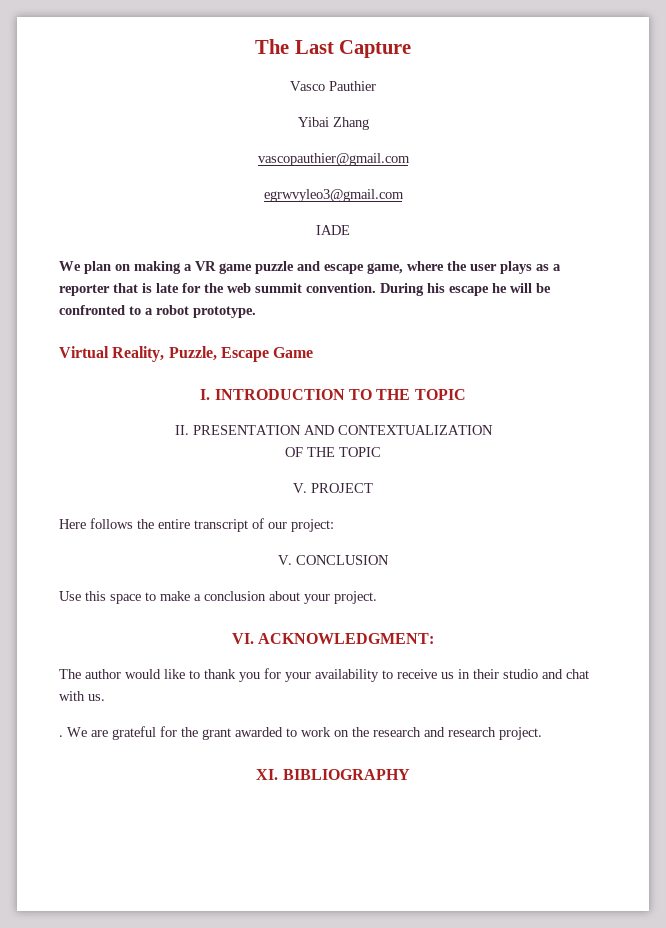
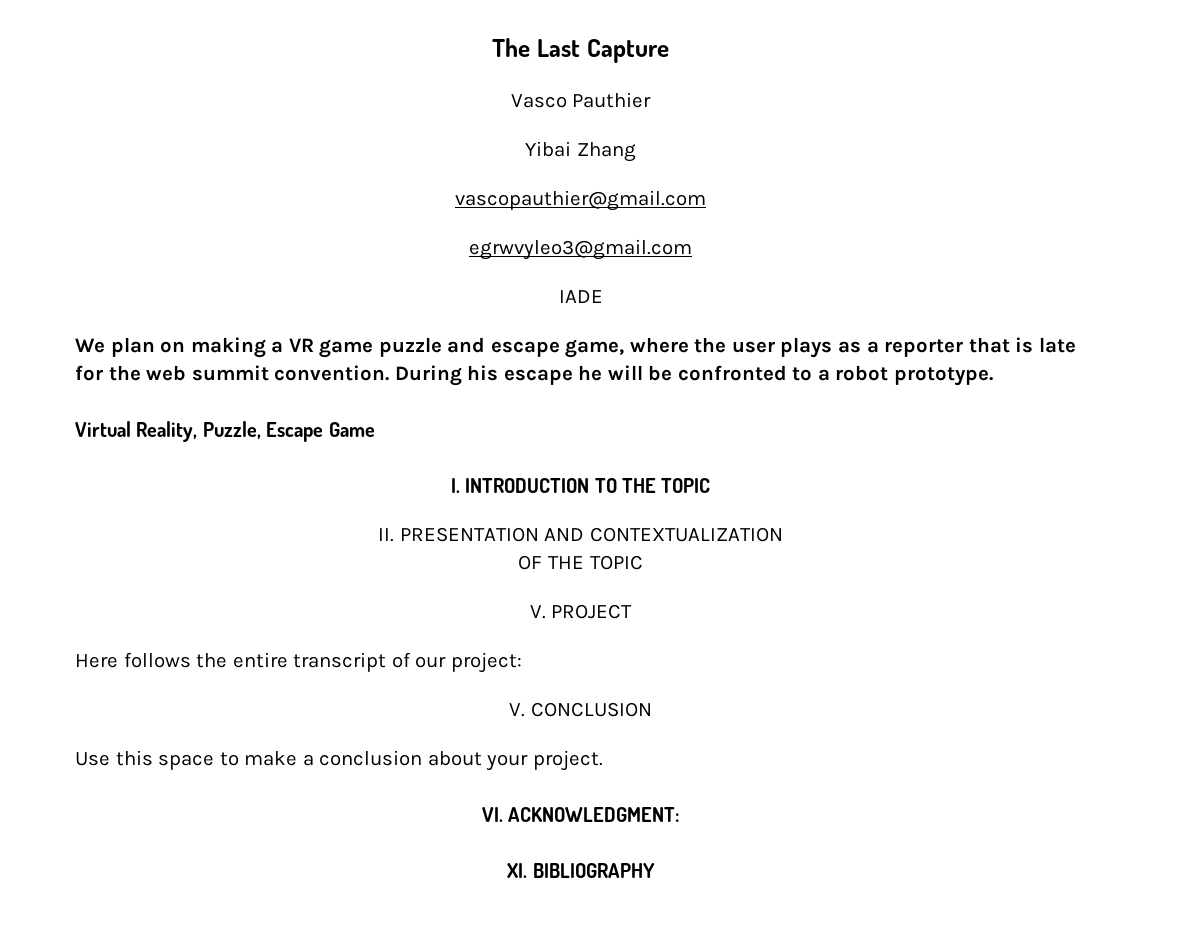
- The author would like to thank you for your availability to receive us in their studio and chat with us.
- . We are grateful for the grant awarded to work on the research and research project.

